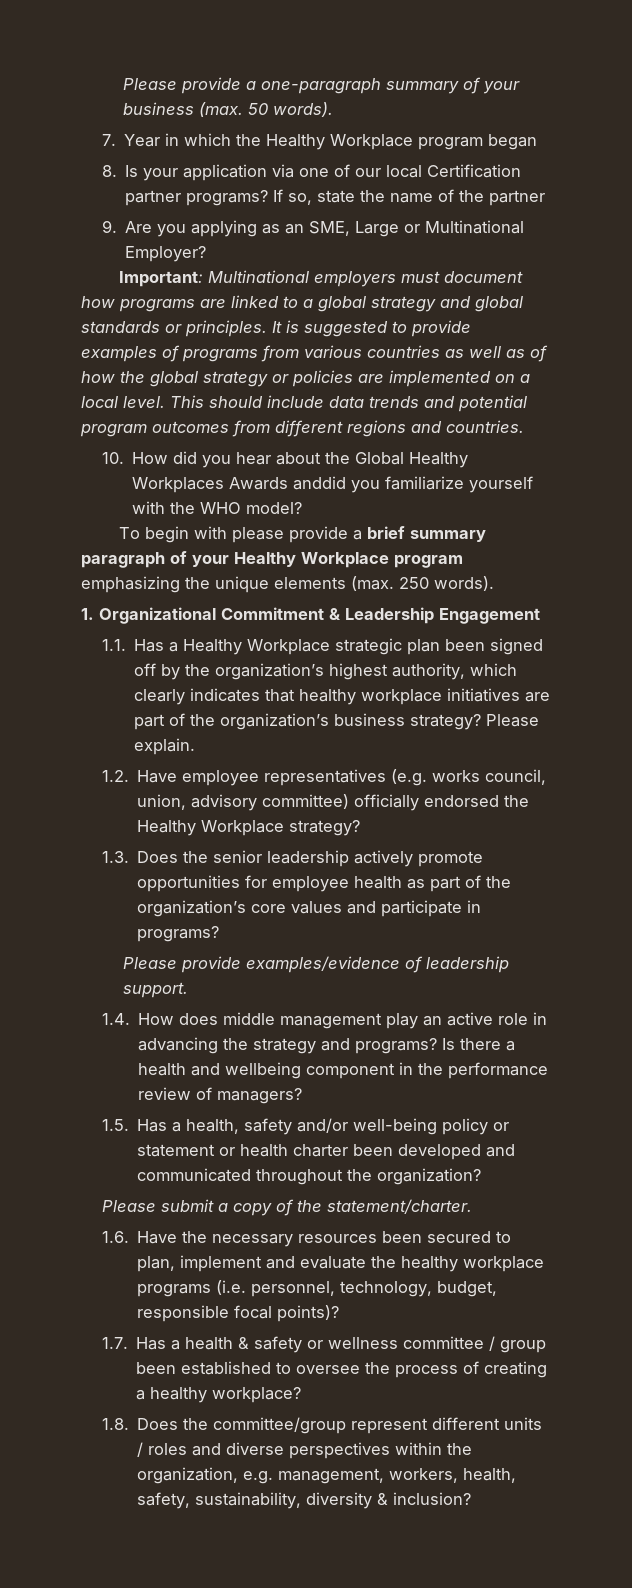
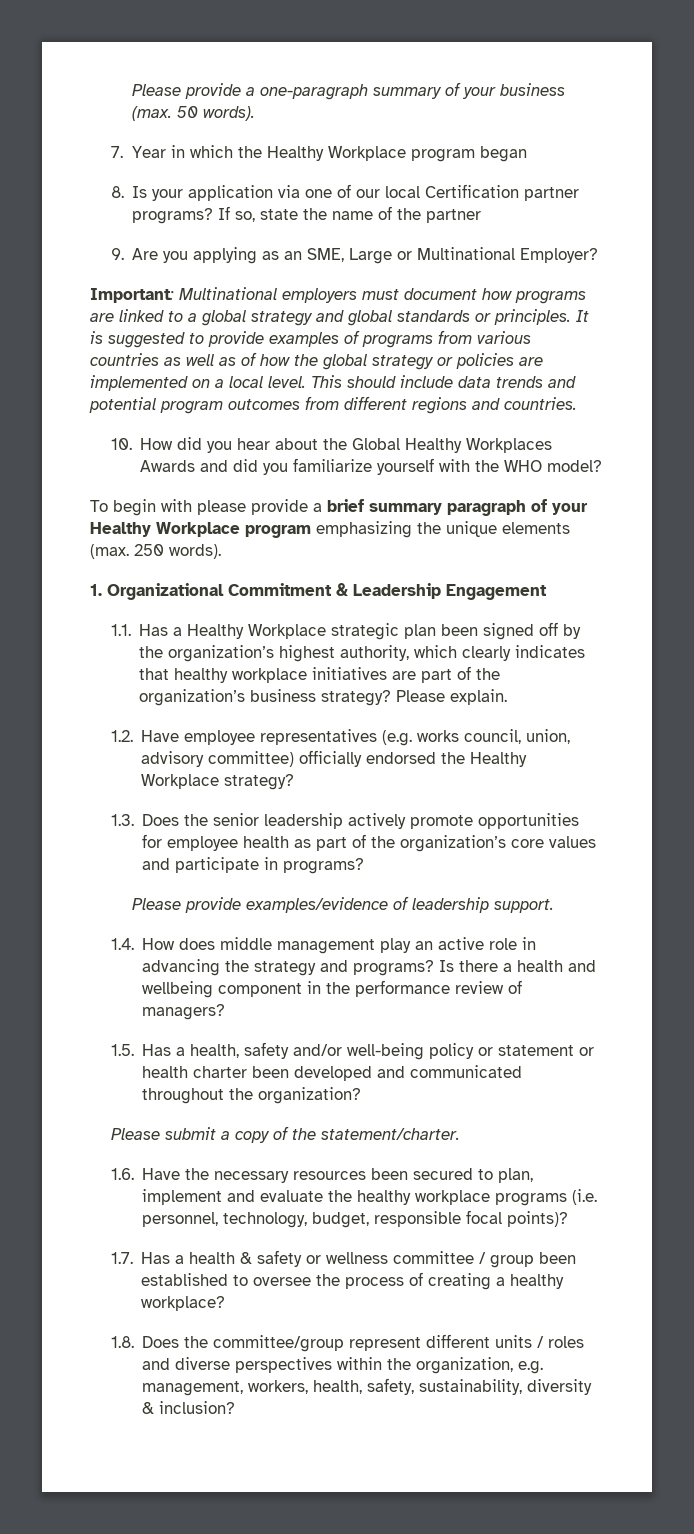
- 10. How did you hear about the Global Healthy Workplaces Awards anddid you familiarize yourself with the WHO model?
+ 10. How did you hear about the Global Healthy Workplaces Awards and did you familiarize yourself with the WHO model?

